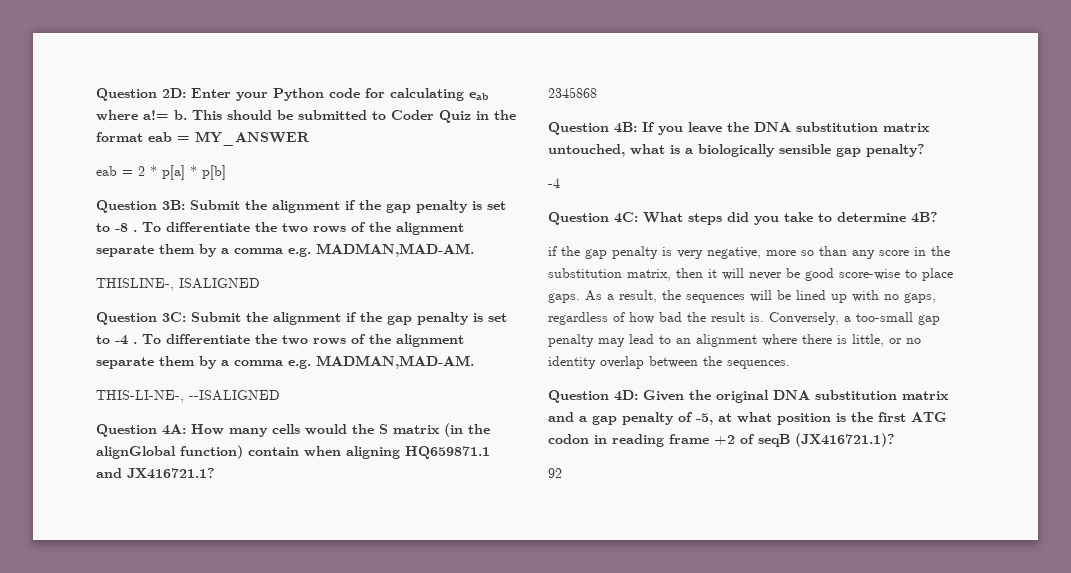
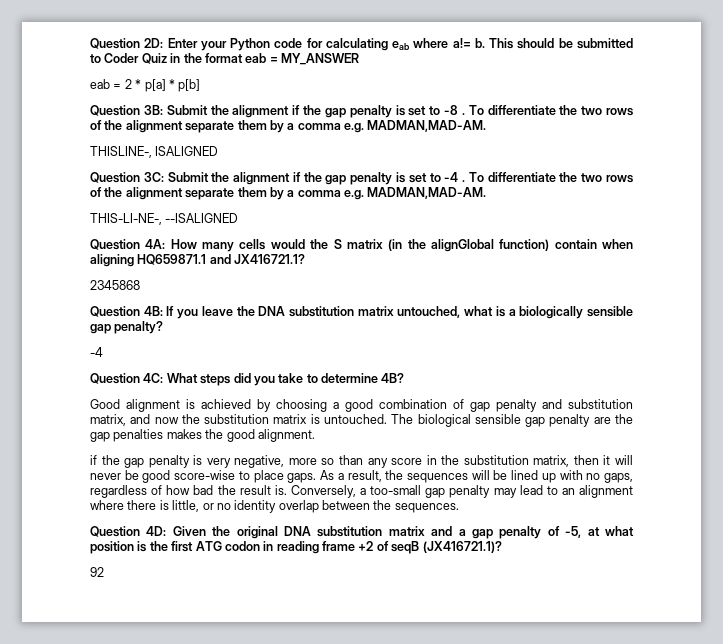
+ Good alignment is achieved by choosing a good combination of gap penalty and substitution matrix, and now the substitution matrix is untouched. The biological sensible gap penalty are the gap penalties makes the good alignment.

